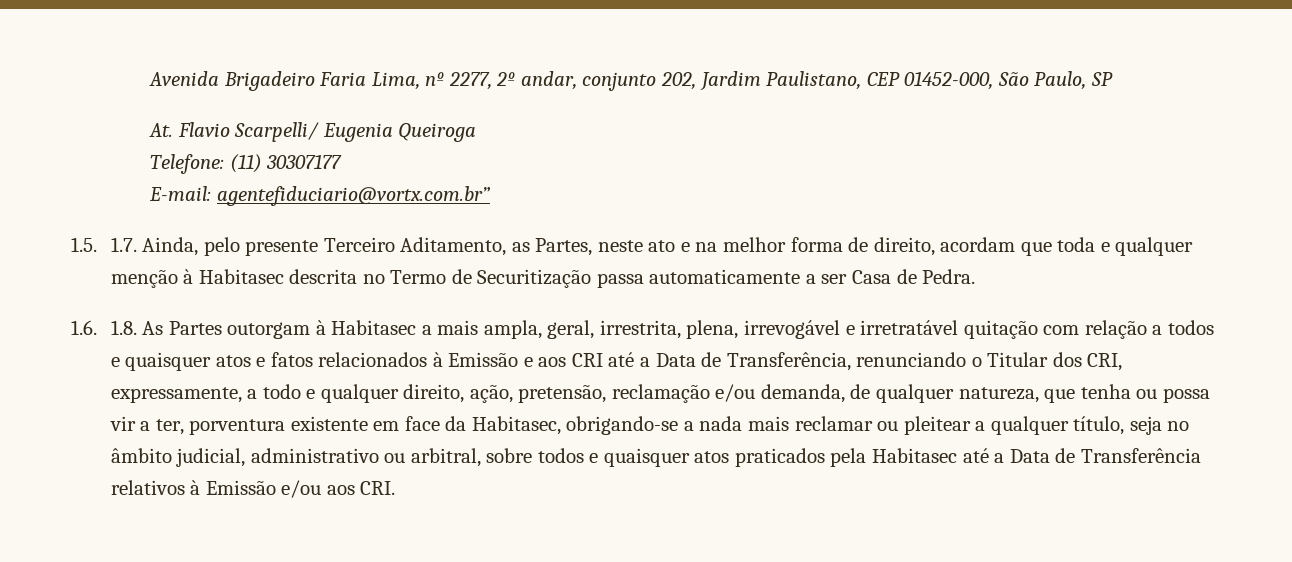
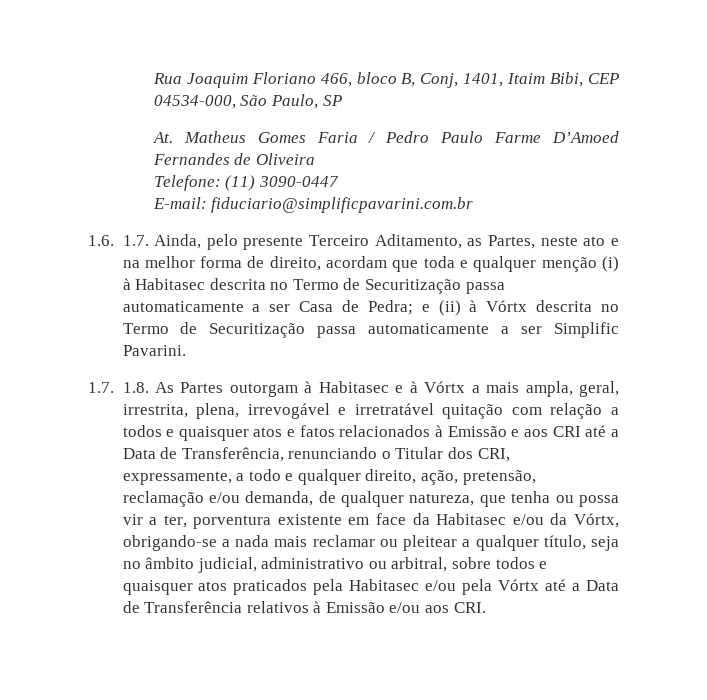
- Avenida Brigadeiro Faria Lima, nº 2277, 2º andar, conjunto 202, Jardim Paulistano, CEP 01452-000, São Paulo, SP
- At. Flavio Scarpelli/ Eugenia Queiroga
+ Rua Joaquim Floriano 466, bloco B, Conj, 1401, Itaim Bibi, CEP 04534-000, São Paulo, SP
+ At. Matheus Gomes Faria / Pedro Paulo Farme D’Amoed Fernandes de Oliveira
- Telefone: (11) 30307177
+ Telefone: (11) 3090-0447
- agentefiduciario@vortx.com.br”
- 1.5. 1.7. Ainda, pelo presente Terceiro Aditamento, as Partes, neste ato e na melhor forma de direito, acordam que toda e qualquer menção à Habitasec descrita no Termo de Securitização passa automaticamente a ser Casa de Pedra.
- 1.6. 1.8. As Partes outorgam à Habitasec a mais ampla, geral, irrestrita, plena, irrevogável e irretratável quitação com relação a todos e quaisquer atos e fatos relacionados à Emissão e aos CRI até a Data de Transferência, renunciando o Titular dos CRI, expressamente, a todo e qualquer direito, ação, pretensão, reclamação e/ou demanda, de qualquer natureza, que tenha ou possa vir a ter, porventura existente em face da Habitasec, obrigando-se a nada mais reclamar ou pleitear a qualquer título, seja no âmbito judicial, administrativo ou arbitral, sobre todos e quaisquer atos praticados pela Habitasec até a Data de Transferência relativos à Emissão e/ou aos CRI.
+ fiduciario@simplificpavarini.com.br
+ 1.6. 1.7. Ainda, pelo presente Terceiro Aditamento, as Partes, neste ato e na melhor forma de direito, acordam que toda e qualquer menção (i) à Habitasec descrita no Termo de Securitização passa automaticamente a ser Casa de Pedra; e (ii) à Vórtx descrita no Termo de Securitização passa automaticamente a ser Simplific Pavarini.
+ 1.7. 1.8. As Partes outorgam à Habitasec e à Vórtx a mais ampla, geral, irrestrita, plena, irrevogável e irretratável quitação com relação a todos e quaisquer atos e fatos relacionados à Emissão e aos CRI até a Data de Transferência, renunciando o Titular dos CRI, expressamente, a todo e qualquer direito, ação, pretensão, reclamação e/ou demanda, de qualquer natureza, que tenha ou possa vir a ter, porventura existente em face da Habitasec e/ou da Vórtx, obrigando-se a nada mais reclamar ou pleitear a qualquer título, seja no âmbito judicial, administrativo ou arbitral, sobre todos e quaisquer atos praticados pela Habitasec e/ou pela Vórtx até a Data de Transferência relativos à Emissão e/ou aos CRI.

